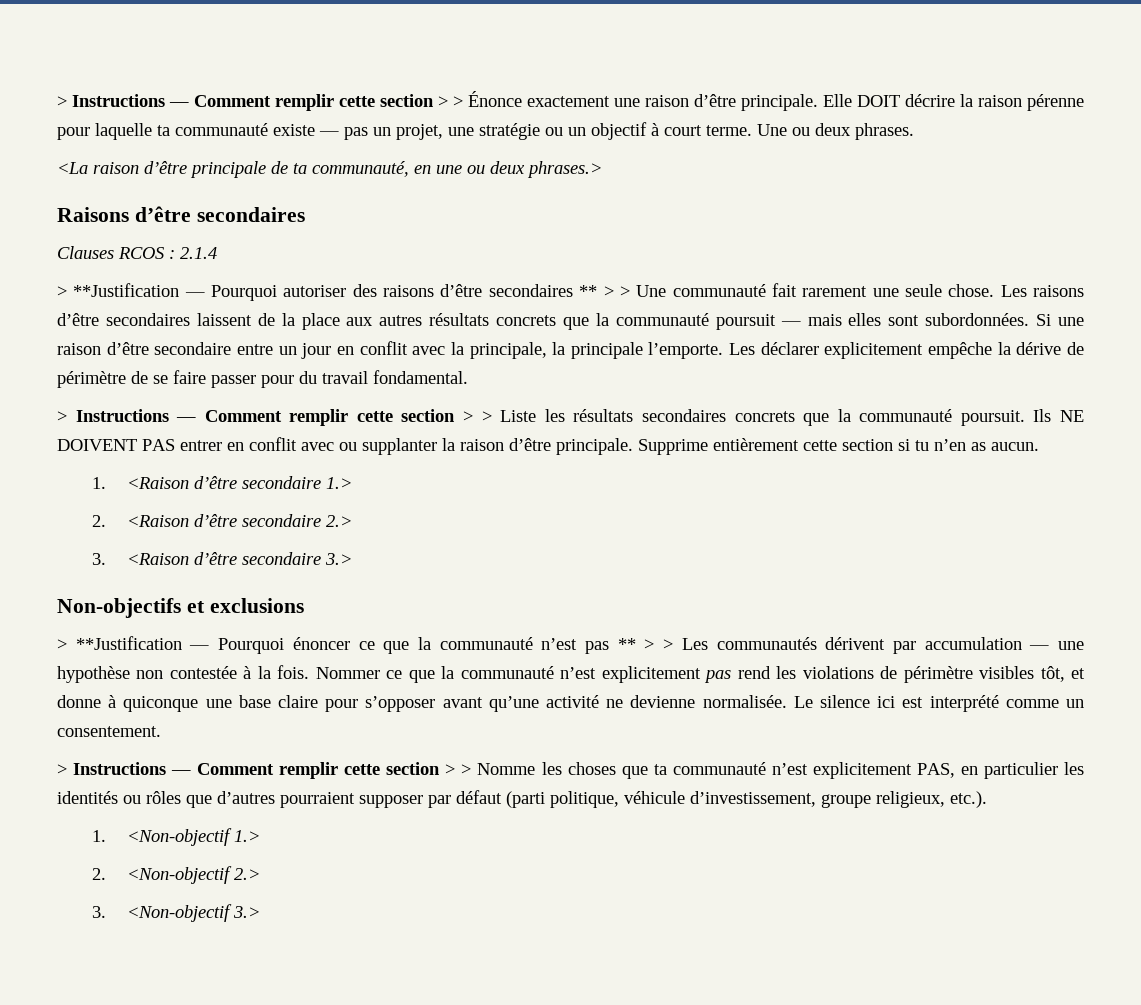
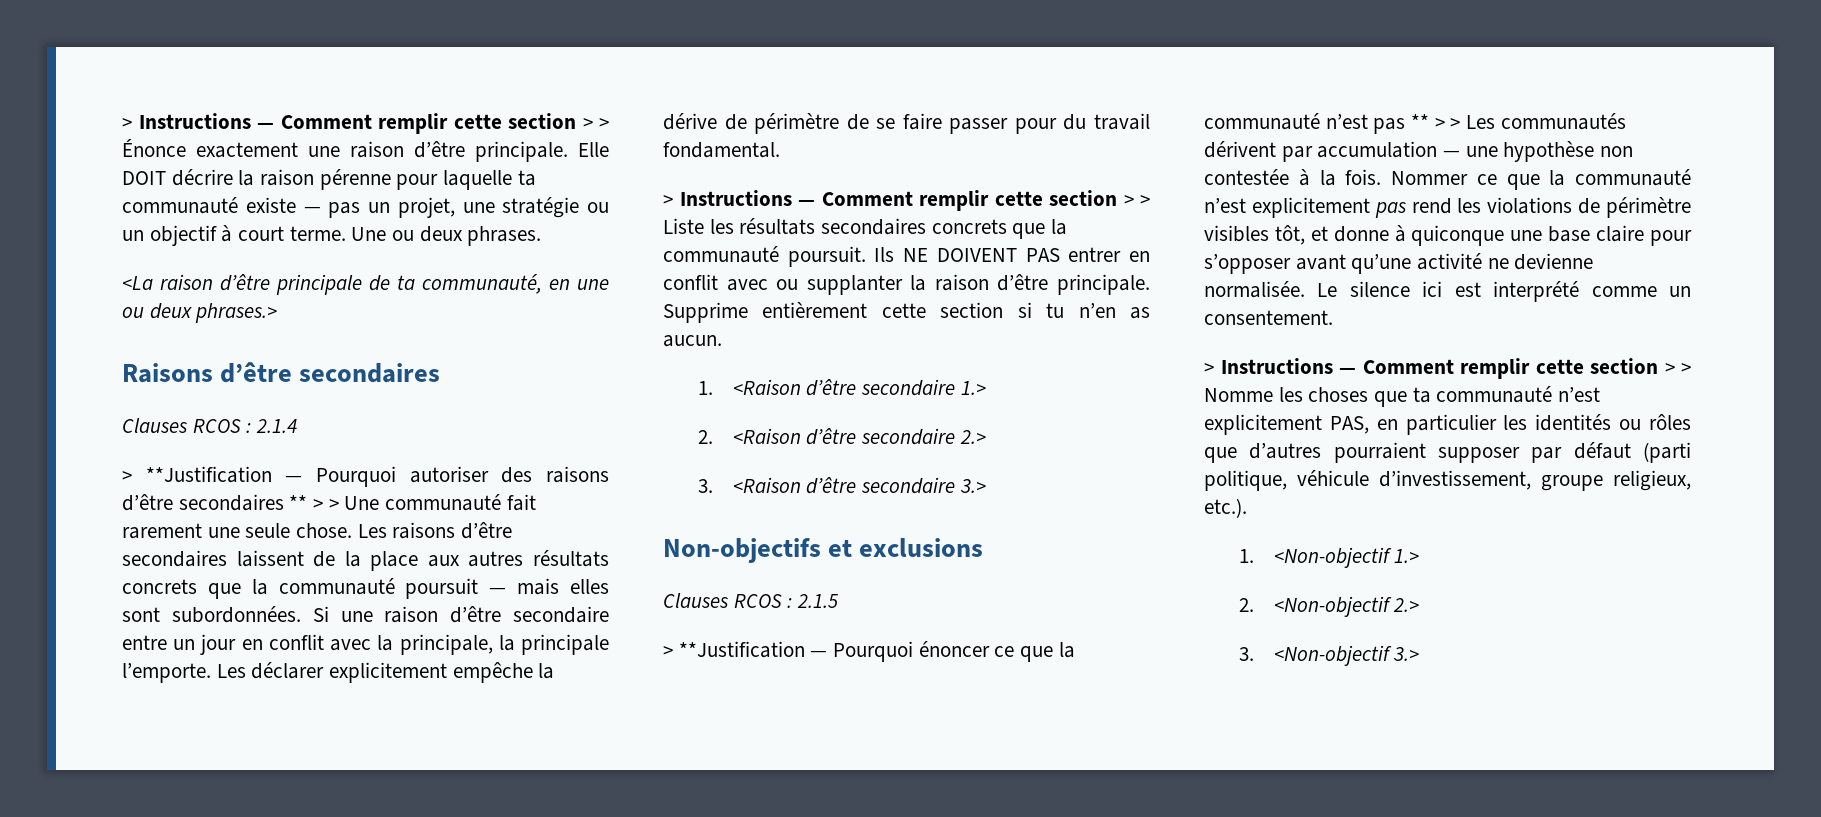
+ Clauses RCOS : 2.1.5

